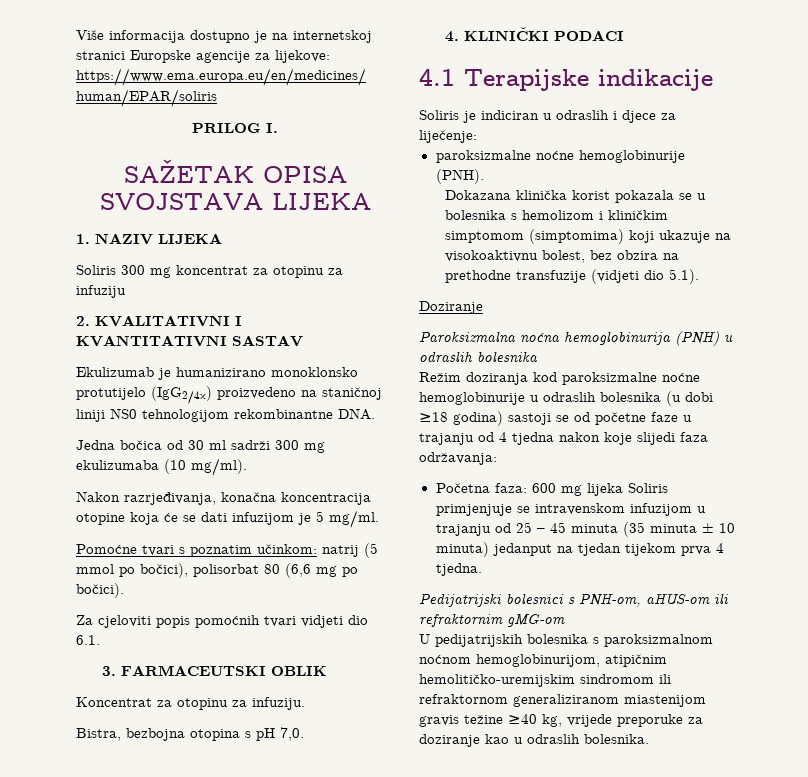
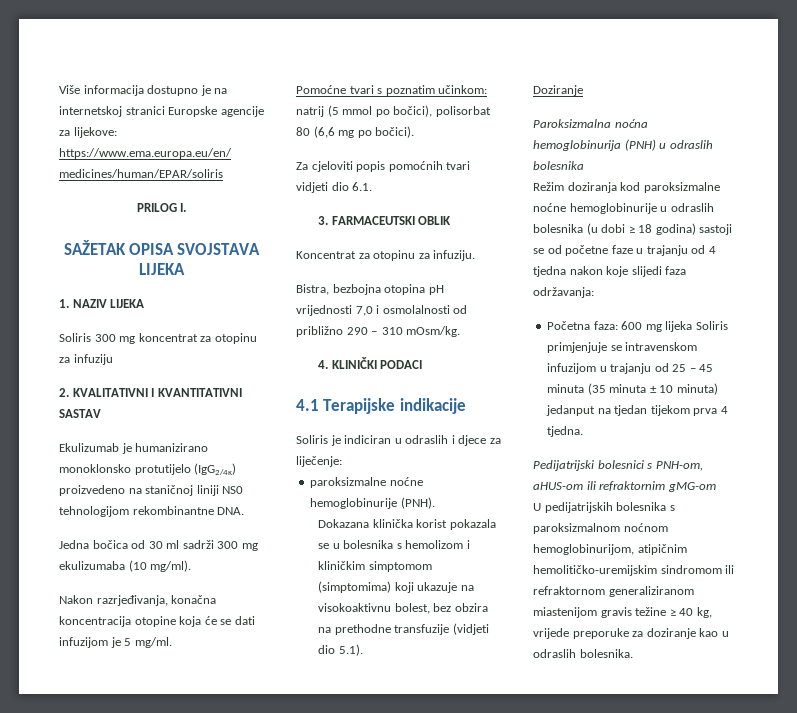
- Bistra, bezbojna otopina s pH 7,0.
+ Bistra, bezbojna otopina pH vrijednosti 7,0 i osmolalnosti od približno 290 ‒ 310 mOsm/kg.
- Režim doziranja kod paroksizmalne noćne hemoglobinurije u odraslih bolesnika (u dobi ≥18 godina) sastoji se od početne faze u trajanju od 4 tjedna nakon koje slijedi faza održavanja:
+ Režim doziranja kod paroksizmalne noćne hemoglobinurije u odraslih bolesnika (u dobi ≥ 18 godina) sastoji se od početne faze u trajanju od 4 tjedna nakon koje slijedi faza održavanja:
- U pedijatrijskih bolesnika s paroksizmalnom noćnom hemoglobinurijom, atipičnim hemolitičko-uremijskim sindromom ili refraktornom generaliziranom miastenijom gravis težine ≥40 kg, vrijede preporuke za doziranje kao u odraslih bolesnika.
+ U pedijatrijskih bolesnika s paroksizmalnom noćnom hemoglobinurijom, atipičnim hemolitičko-uremijskim sindromom ili refraktornom generaliziranom miastenijom gravis težine ≥ 40 kg, vrijede preporuke za doziranje kao u odraslih bolesnika.

